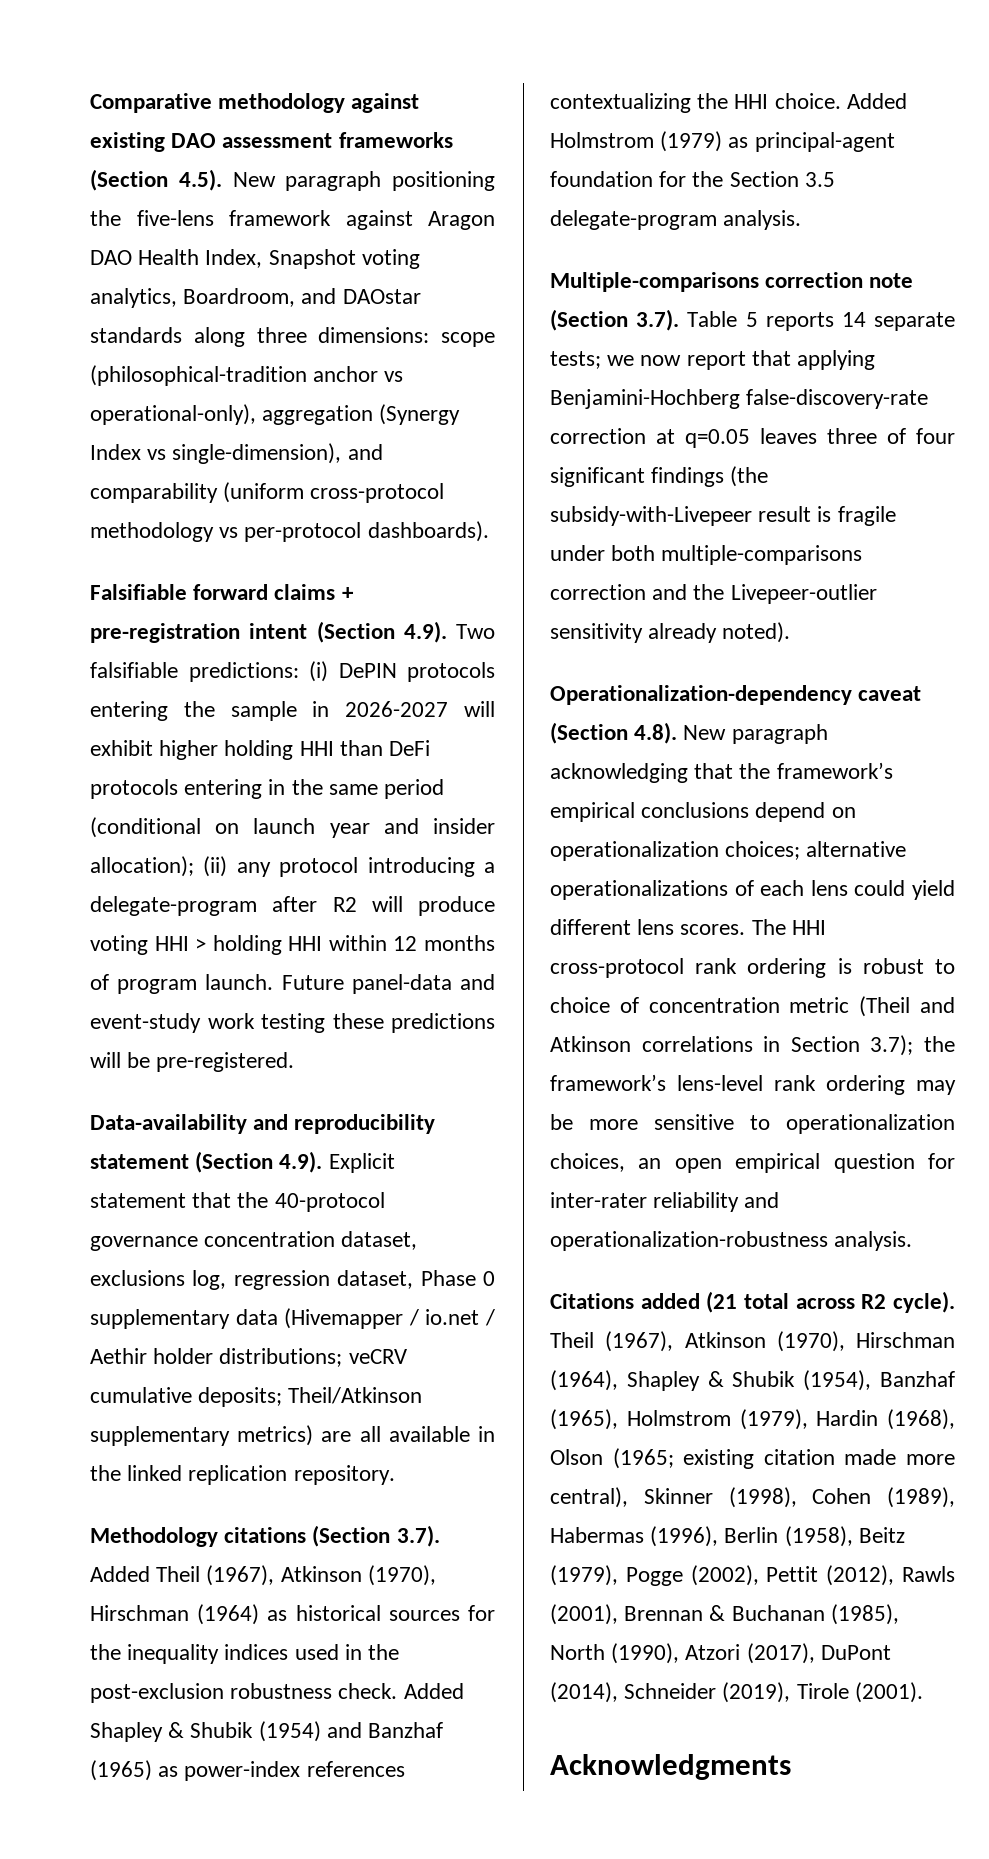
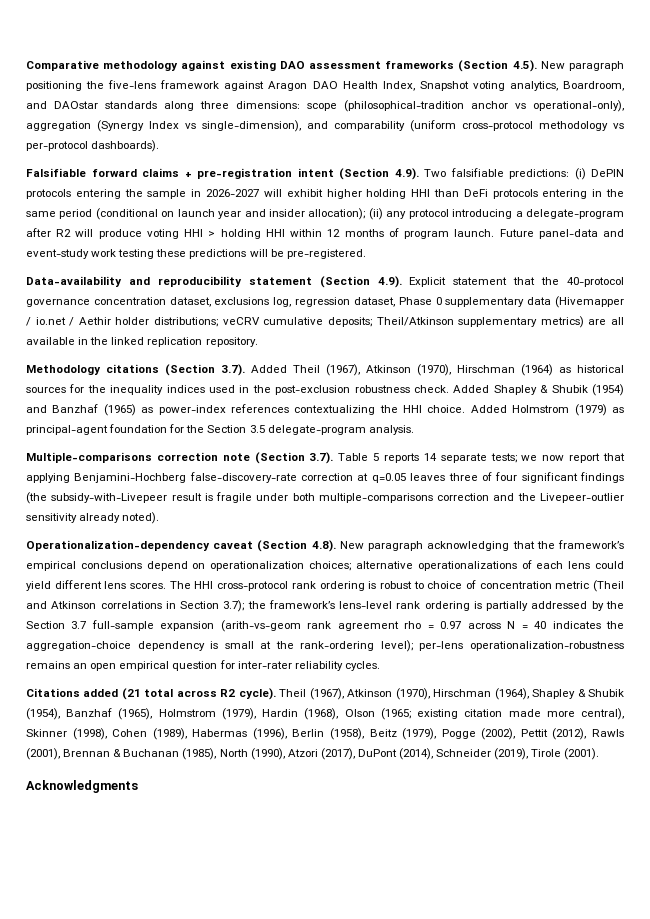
- The HHI cross-protocol rank ordering is robust to choice of concentration metric (Theil and Atkinson correlations in Section 3.7); the framework’s lens-level rank ordering may be more sensitive to operationalization choices, an open empirical question for inter-rater reliability and operationalization-robustness analysis.
+ The HHI cross-protocol rank ordering is robust to choice of concentration metric (Theil and Atkinson correlations in Section 3.7); the framework’s lens-level rank ordering is partially addressed by the Section 3.7 full-sample expansion (arith-vs-geom rank agreement rho = 0.97 across N = 40 indicates the aggregation-choice dependency is small at the rank-ordering level); per-lens operationalization-robustness remains an open empirical question for inter-rater reliability cycles.

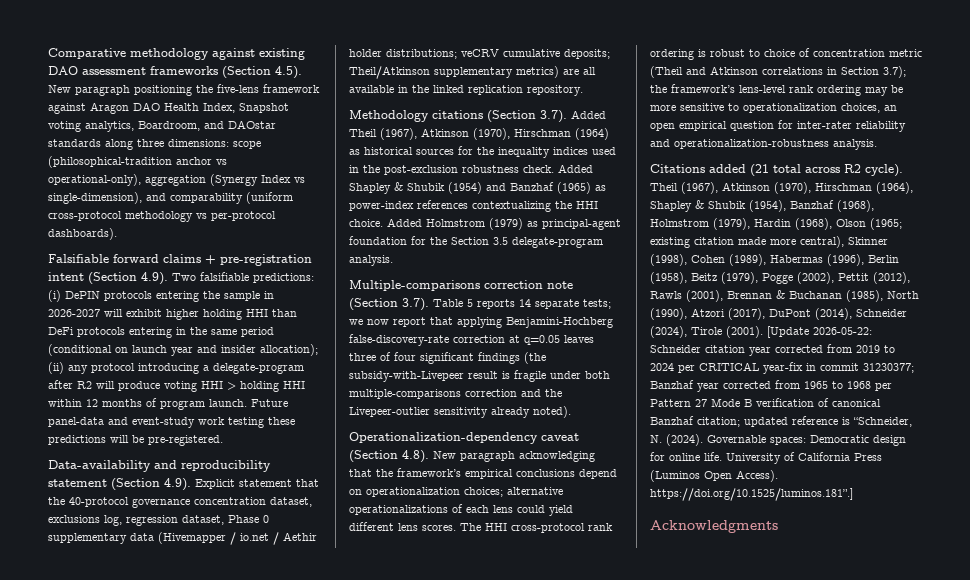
- The HHI cross-protocol rank ordering is robust to choice of concentration metric (Theil and Atkinson correlations in Section 3.7); the framework’s lens-level rank ordering is partially addressed by the Section 3.7 full-sample expansion (arith-vs-geom rank agreement rho = 0.97 across N = 40 indicates the aggregation-choice dependency is small at the rank-ordering level); per-lens operationalization-robustness remains an open empirical question for inter-rater reliability cycles.
+ The HHI cross-protocol rank ordering is robust to choice of concentration metric (Theil and Atkinson correlations in Section 3.7); the framework’s lens-level rank ordering may be more sensitive to operationalization choices, an open empirical question for inter-rater reliability and operationalization-robustness analysis.
- Theil (1967), Atkinson (1970), Hirschman (1964), Shapley & Shubik (1954), Banzhaf (1965), Holmstrom (1979), Hardin (1968), Olson (1965; existing citation made more central), Skinner (1998), Cohen (1989), Habermas (1996), Berlin (1958), Beitz (1979), Pogge (2002), Pettit (2012), Rawls (2001), Brennan & Buchanan (1985), North (1990), Atzori (2017), DuPont (2014), Schneider (2019), Tirole (2001).
+ Theil (1967), Atkinson (1970), Hirschman (1964), Shapley & Shubik (1954), Banzhaf (1968), Holmstrom (1979), Hardin (1968), Olson (1965; existing citation made more central), Skinner (1998), Cohen (1989), Habermas (1996), Berlin (1958), Beitz (1979), Pogge (2002), Pettit (2012), Rawls (2001), Brennan & Buchanan (1985), North (1990), Atzori (2017), DuPont (2014), Schneider (2024), Tirole (2001). [Update 2026-05-22: Schneider citation year corrected from 2019 to 2024 per CRITICAL year-fix in commit 31230377; Banzhaf year corrected from 1965 to 1968 per Pattern 27 Mode B verification of canonical Banzhaf citation; updated reference is “Schneider, N. (2024). Governable spaces: Democratic design for online life. University of California Press (Luminos Open Access). https://doi.org/10.1525/luminos.181”.]

